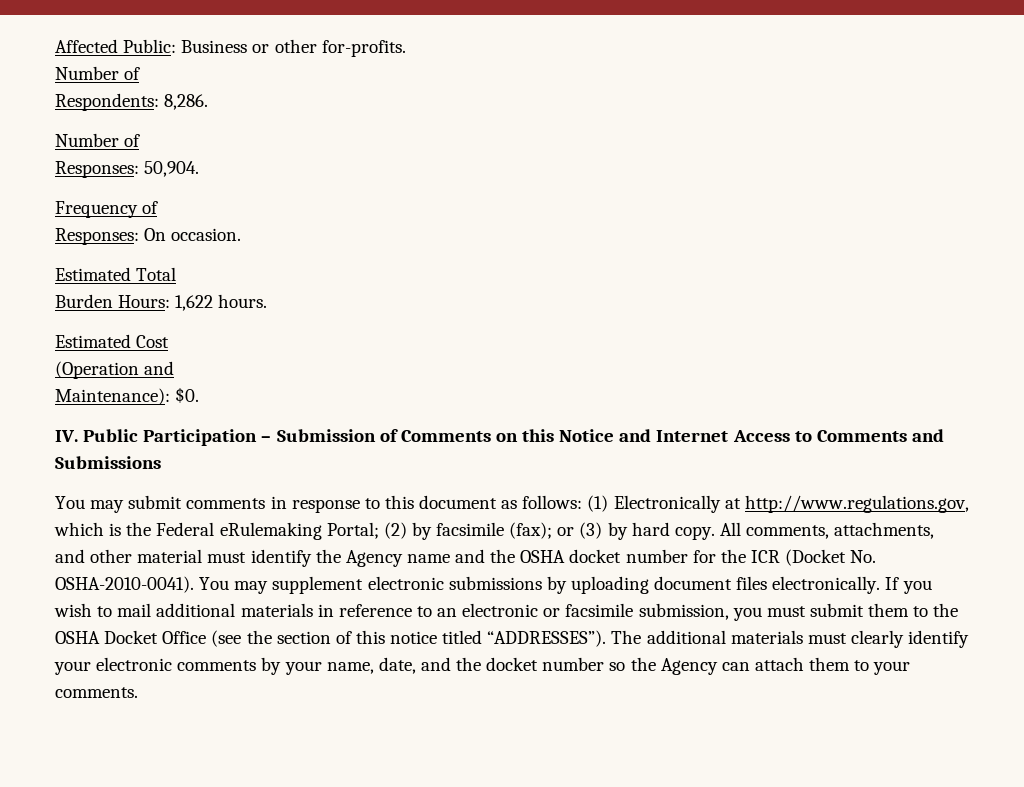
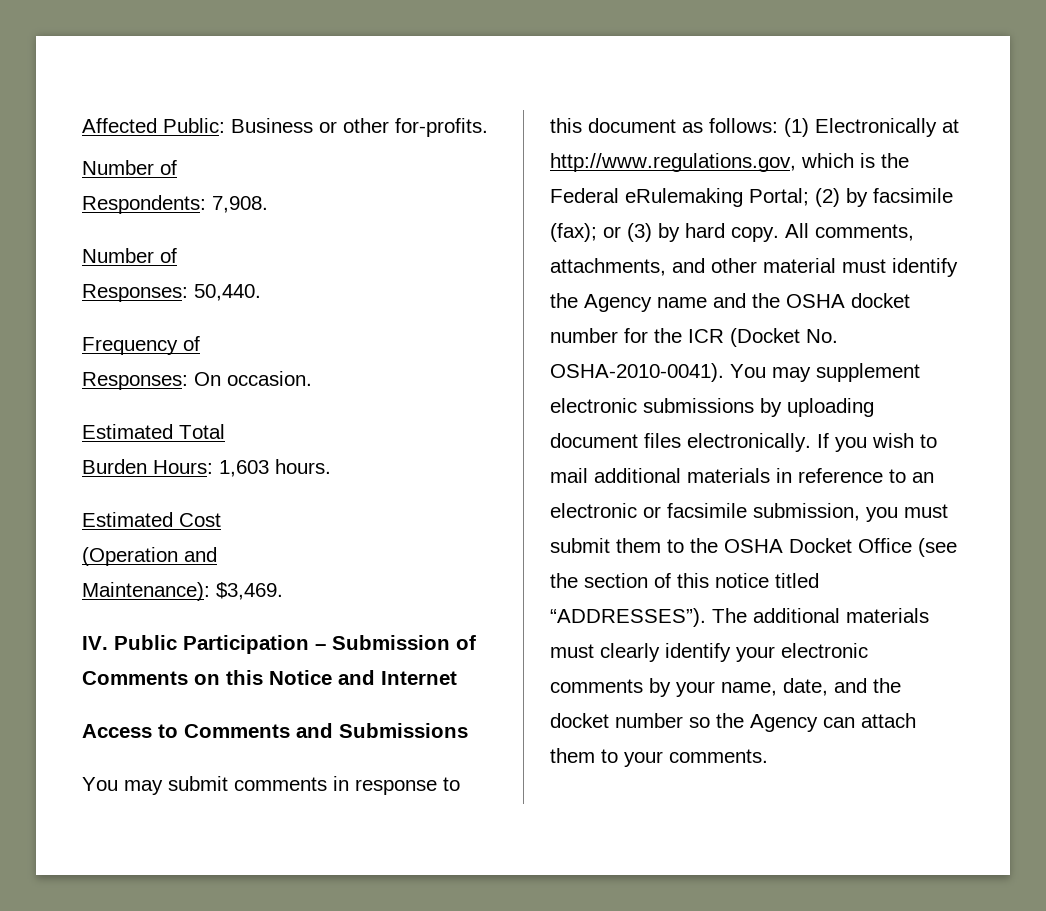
- Respondents: 8,286.
+ Respondents: 7,908.
- Responses: 50,904.
+ Responses: 50,440.
- Burden Hours: 1,622 hours.
+ Burden Hours: 1,603 hours.
- Maintenance): $0.
+ Maintenance): $3,469.
- IV. Public Participation – Submission of Comments on this Notice and Internet Access to Comments and Submissions
+ IV. Public Participation – Submission of Comments on this Notice and Internet
+ Access to Comments and Submissions

